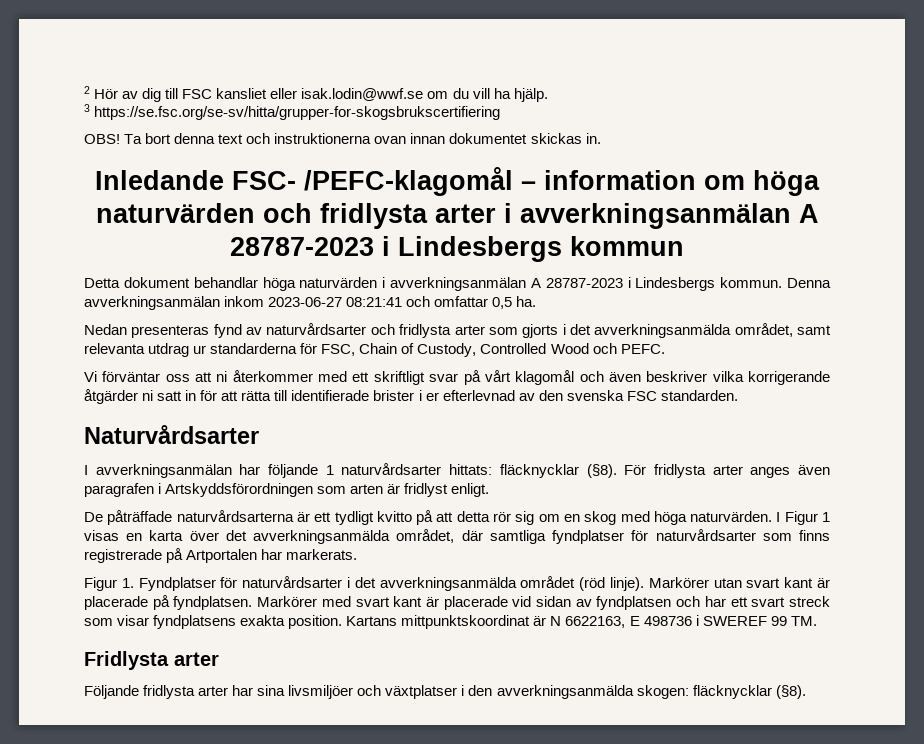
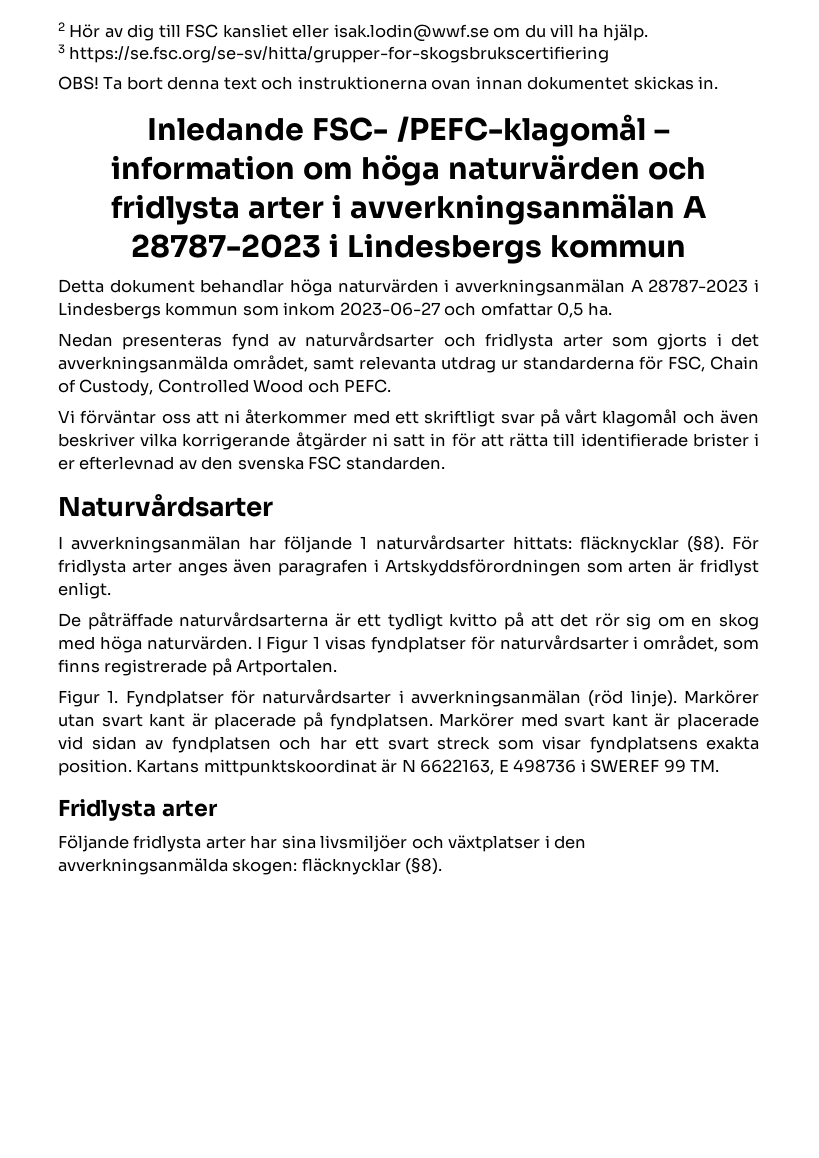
- Detta dokument behandlar höga naturvärden i avverkningsanmälan A 28787-2023 i Lindesbergs kommun. Denna avverkningsanmälan inkom 2023-06-27 08:21:41 och omfattar 0,5 ha.
+ Detta dokument behandlar höga naturvärden i avverkningsanmälan A 28787-2023 i Lindesbergs kommun som inkom 2023-06-27 och omfattar 0,5 ha.
- De påträffade naturvårdsarterna är ett tydligt kvitto på att detta rör sig om en skog med höga naturvärden.
+ De påträffade naturvårdsarterna är ett tydligt kvitto på att det rör sig om en skog med höga naturvärden.
- I Figur 1 visas en karta över det avverkningsanmälda området, där samtliga fyndplatser för naturvårdsarter som finns registrerade på Artportalen har markerats.
+ I Figur 1 visas fyndplatser för naturvårdsarter i området, som finns registrerade på Artportalen.
- Figur 1. Fyndplatser för naturvårdsarter i det avverkningsanmälda området (röd linje).
+ Figur 1. Fyndplatser för naturvårdsarter i avverkningsanmälan (röd linje).

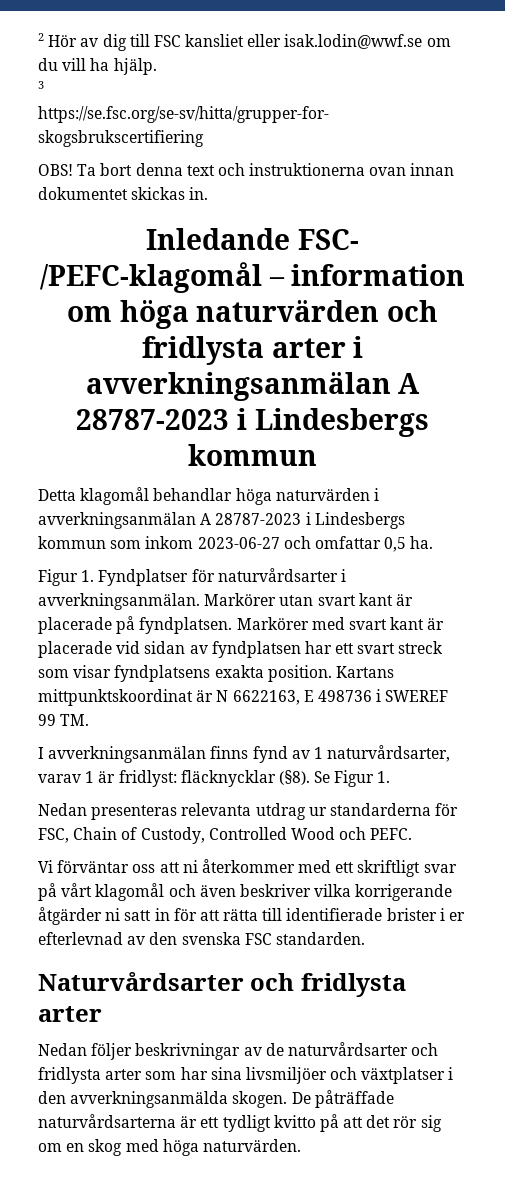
- Detta dokument behandlar höga naturvärden i avverkningsanmälan A 28787-2023 i Lindesbergs kommun som inkom 2023-06-27 och omfattar 0,5 ha.
+ Detta klagomål behandlar höga naturvärden i avverkningsanmälan A 28787-2023 i Lindesbergs kommun som inkom 2023-06-27 och omfattar 0,5 ha.
- Nedan presenteras fynd av naturvårdsarter och fridlysta arter som gjorts i det avverkningsanmälda området, samt relevanta utdrag ur standarderna för FSC, Chain of Custody, Controlled Wood och PEFC.
+ Figur 1. Fyndplatser för naturvårdsarter i avverkningsanmälan. Markörer utan svart kant är placerade på fyndplatsen. Markörer med svart kant är placerade vid sidan av fyndplatsen har ett svart streck som visar fyndplatsens exakta position. Kartans mittpunktskoordinat är N 6622163, E 498736 i SWEREF 99 TM.
+ I avverkningsanmälan finns fynd av 1 naturvårdsarter, varav 1 är fridlyst: fläcknycklar (§8). Se Figur 1.
+ Nedan presenteras relevanta utdrag ur standarderna för FSC, Chain of Custody, Controlled Wood och PEFC.
- Naturvårdsarter
- I avverkningsanmälan har följande 1 naturvårdsarter hittats: fläcknycklar (§8). För fridlysta arter anges även paragrafen i Artskyddsförordningen som arten är fridlyst enligt.
- De påträffade naturvårdsarterna är ett tydligt kvitto på att det rör sig om en skog med höga naturvärden. I Figur 1 visas fyndplatser för naturvårdsarter i området, som finns registrerade på Artportalen.
- Figur 1. Fyndplatser för naturvårdsarter i avverkningsanmälan (röd linje). Markörer utan svart kant är placerade på fyndplatsen. Markörer med svart kant är placerade vid sidan av fyndplatsen och har ett svart streck som visar fyndplatsens exakta position. Kartans mittpunktskoordinat är N 6622163, E 498736 i SWEREF 99 TM.
- Fridlysta arter
- Följande fridlysta arter har sina livsmiljöer och växtplatser i den avverkningsanmälda skogen: fläcknycklar (§8).
+ Naturvårdsarter och fridlysta arter
+ Nedan följer beskrivningar av de naturvårdsarter och fridlysta arter som har sina livsmiljöer och växtplatser i den avverkningsanmälda skogen. De påträffade naturvårdsarterna är ett tydligt kvitto på att det rör sig om en skog med höga naturvärden.

